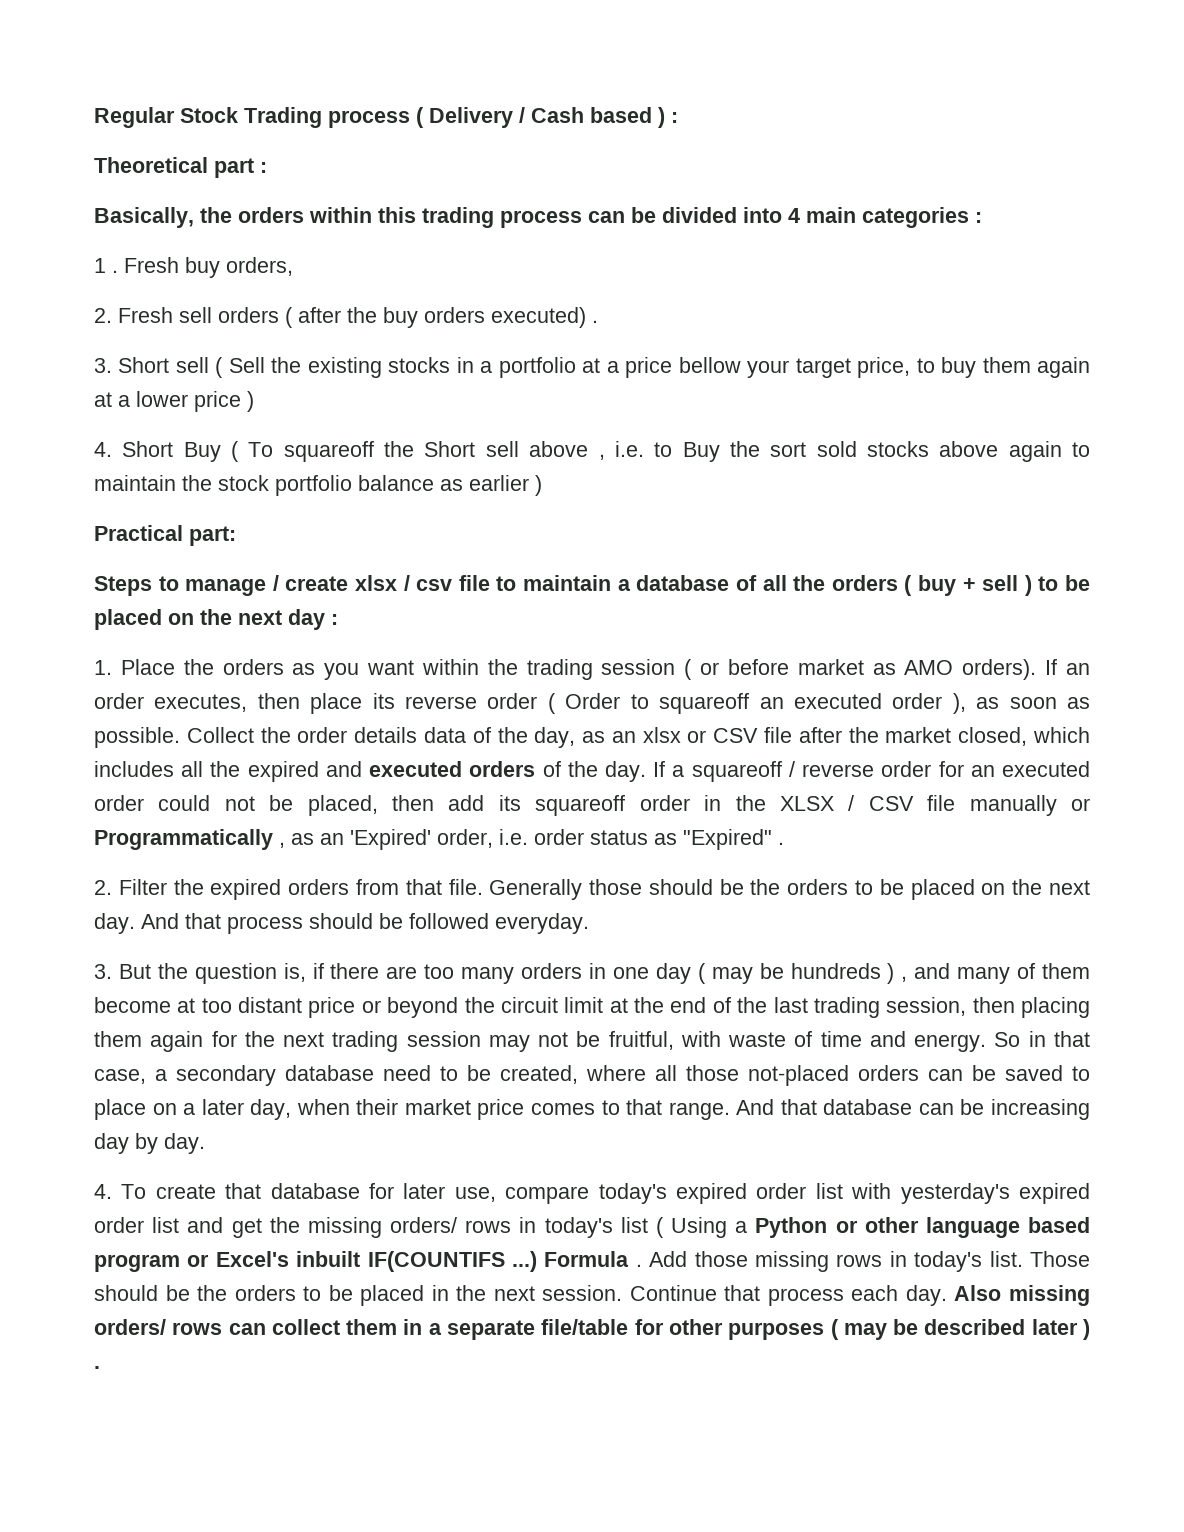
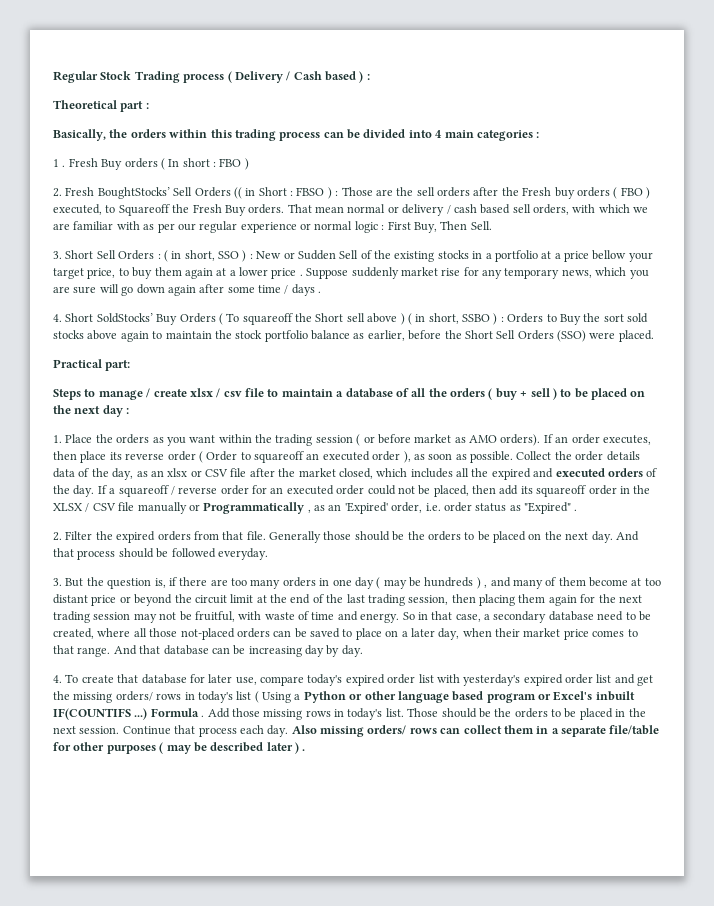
- Fresh buy orders,
- 2. Fresh sell orders ( after the buy orders executed) .
- 3. Short sell ( Sell the existing stocks in a portfolio at a price bellow your target price, to buy them again at a lower price )
+ Fresh Buy orders ( In short : FBO )
+ 2. Fresh BoughtStocks’ Sell Orders (( in Short : FBSO ) : Those are the sell orders after the Fresh buy orders ( FBO ) executed, to Squareoff the Fresh Buy orders. That mean normal or delivery / cash based sell orders, with which we are familiar with as per our regular experience or normal logic : First Buy, Then Sell.
+ 3. Short Sell Orders : ( in short, SSO ) : New or Sudden Sell of the existing stocks in a portfolio at a price bellow your target price, to buy them again at a lower price . Suppose suddenly market rise for any temporary news, which you are sure will go down again after some time / days .
- 4. Short Buy ( To squareoff the Short sell above , i.e. to Buy the sort sold stocks above again to maintain the stock portfolio balance as earlier )
+ 4. Short SoldStocks’ Buy Orders ( To squareoff the Short sell above ) ( in short, SSBO ) : Orders to Buy the sort sold stocks above again to maintain the stock portfolio balance as earlier, before the Short Sell Orders (SSO) were placed.

